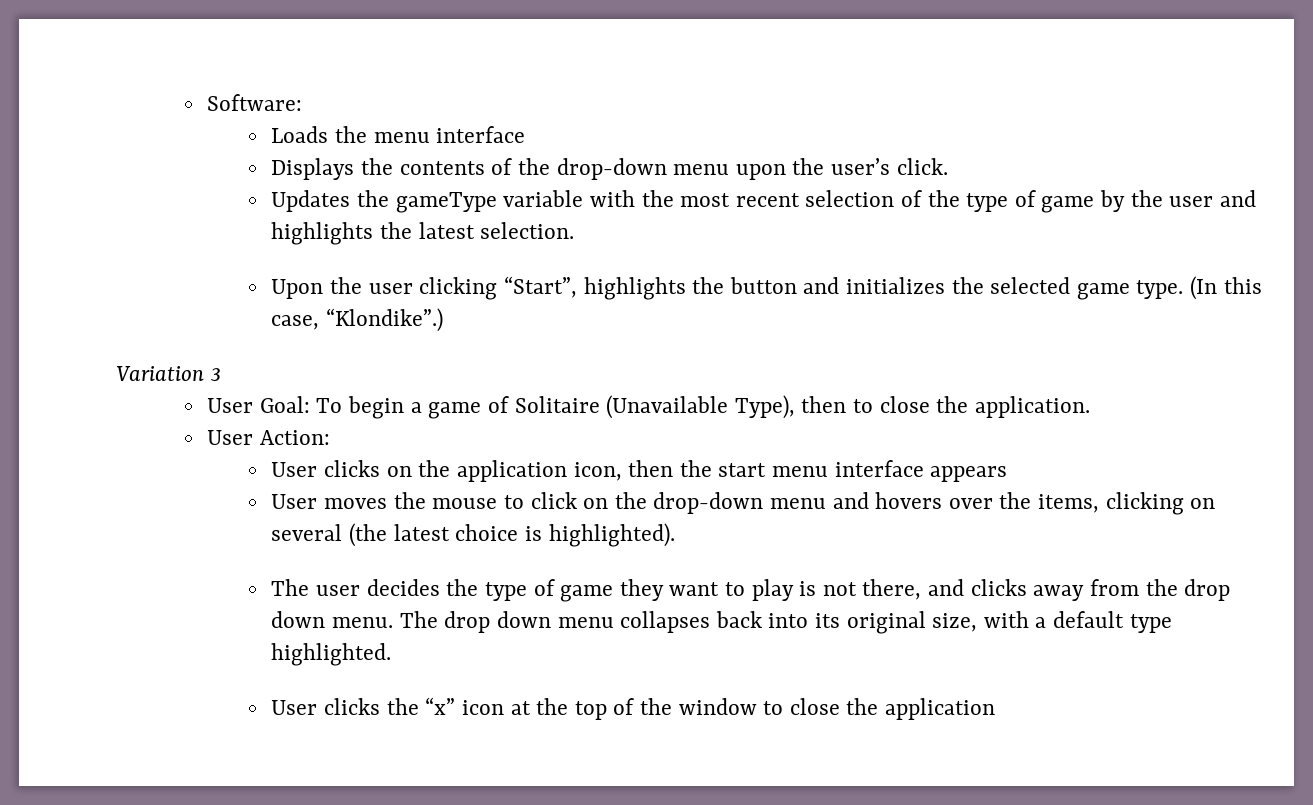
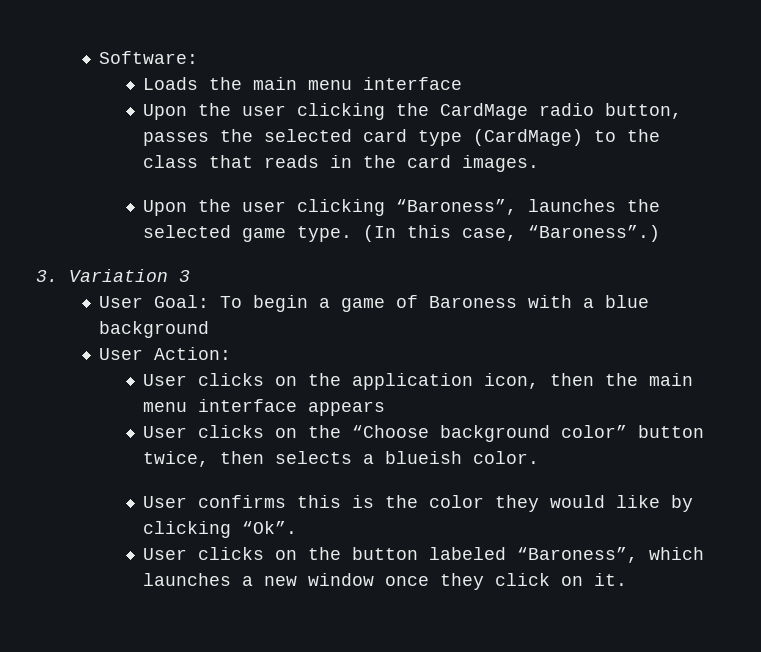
- Loads the menu interface
+ Loads the main menu interface
- Displays the contents of the drop-down menu upon the user’s click.
- Updates the gameType variable with the most recent selection of the type of game by the user and highlights the latest selection.
- Upon the user clicking “Start”, highlights the button and initializes the selected game type.
+ Upon the user clicking the CardMage radio button, passes the selected card type (CardMage) to the class that reads in the card images.
+ Upon the user clicking “Baroness”, launches the selected game type.
- (In this case, “Klondike”.)
- Variation 3
+ (In this case, “Baroness”.)
+ 3. Variation 3
- User Goal: To begin a game of Solitaire (Unavailable Type), then to close the application.
+ User Goal: To begin a game of Baroness with a blue background
- User clicks on the application icon, then the start menu interface appears
+ User clicks on the application icon, then the main menu interface appears
- User moves the mouse to click on the drop-down menu and hovers over the items, clicking on several (the latest choice is highlighted).
- The user decides the type of game they want to play is not there, and clicks away from the drop down menu. The drop down menu collapses back into its original size, with a default type highlighted.
- User clicks the “x” icon at the top of the window to close the application
+ User clicks on the “Choose background color” button twice, then selects a blueish color.
+ User confirms this is the color they would like by clicking “Ok”.
+ User clicks on the button labeled “Baroness”, which launches a new window once they click on it.

